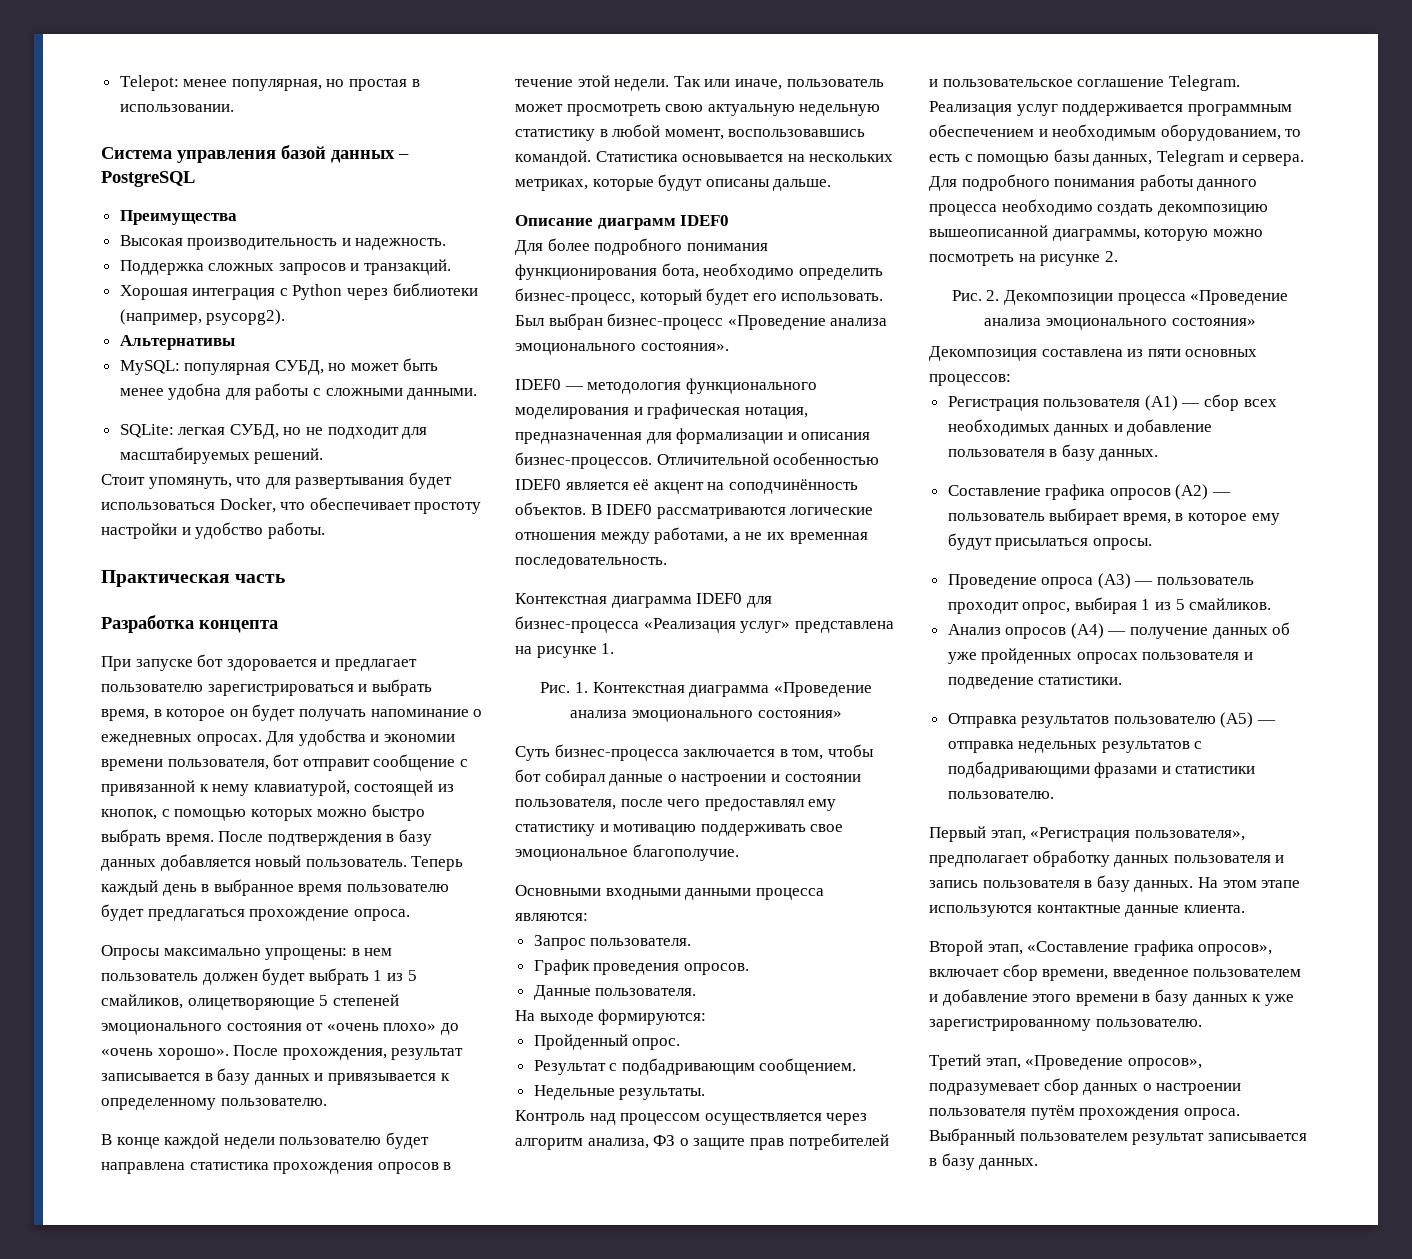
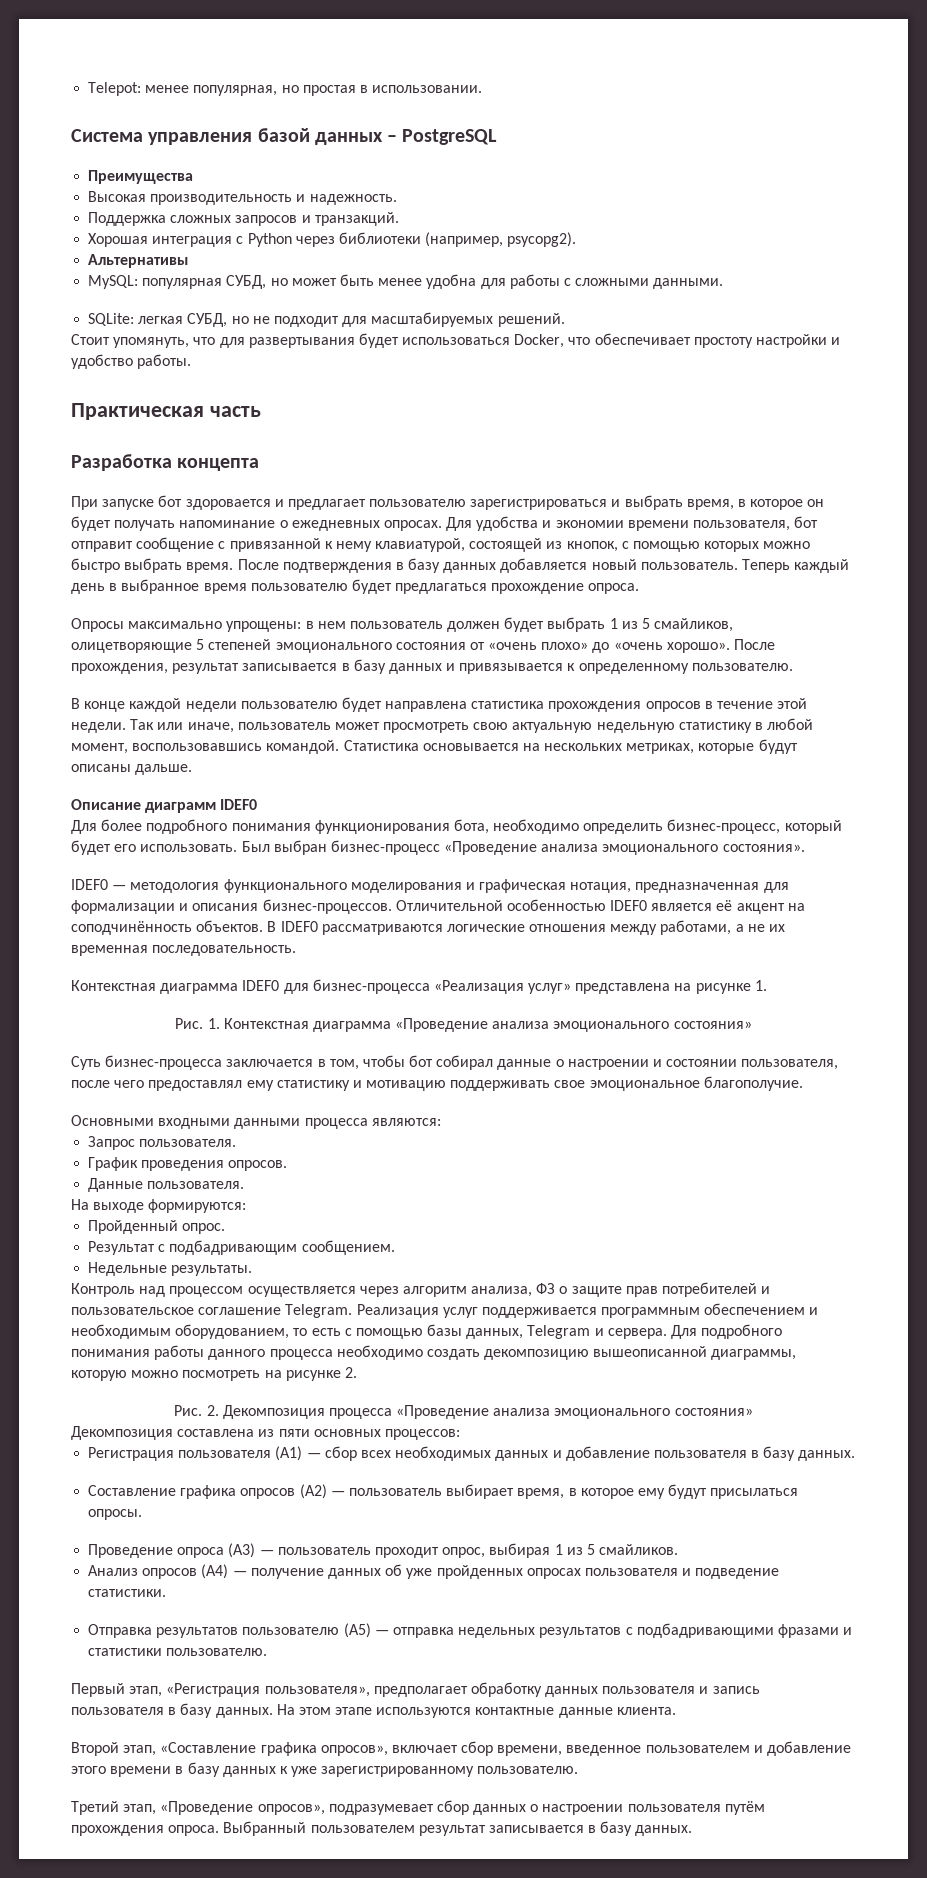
- Рис. 2. Декомпозиции процесса «Проведение анализа эмоционального состояния»
+ Рис. 2. Декомпозиция процесса «Проведение анализа эмоционального состояния»

